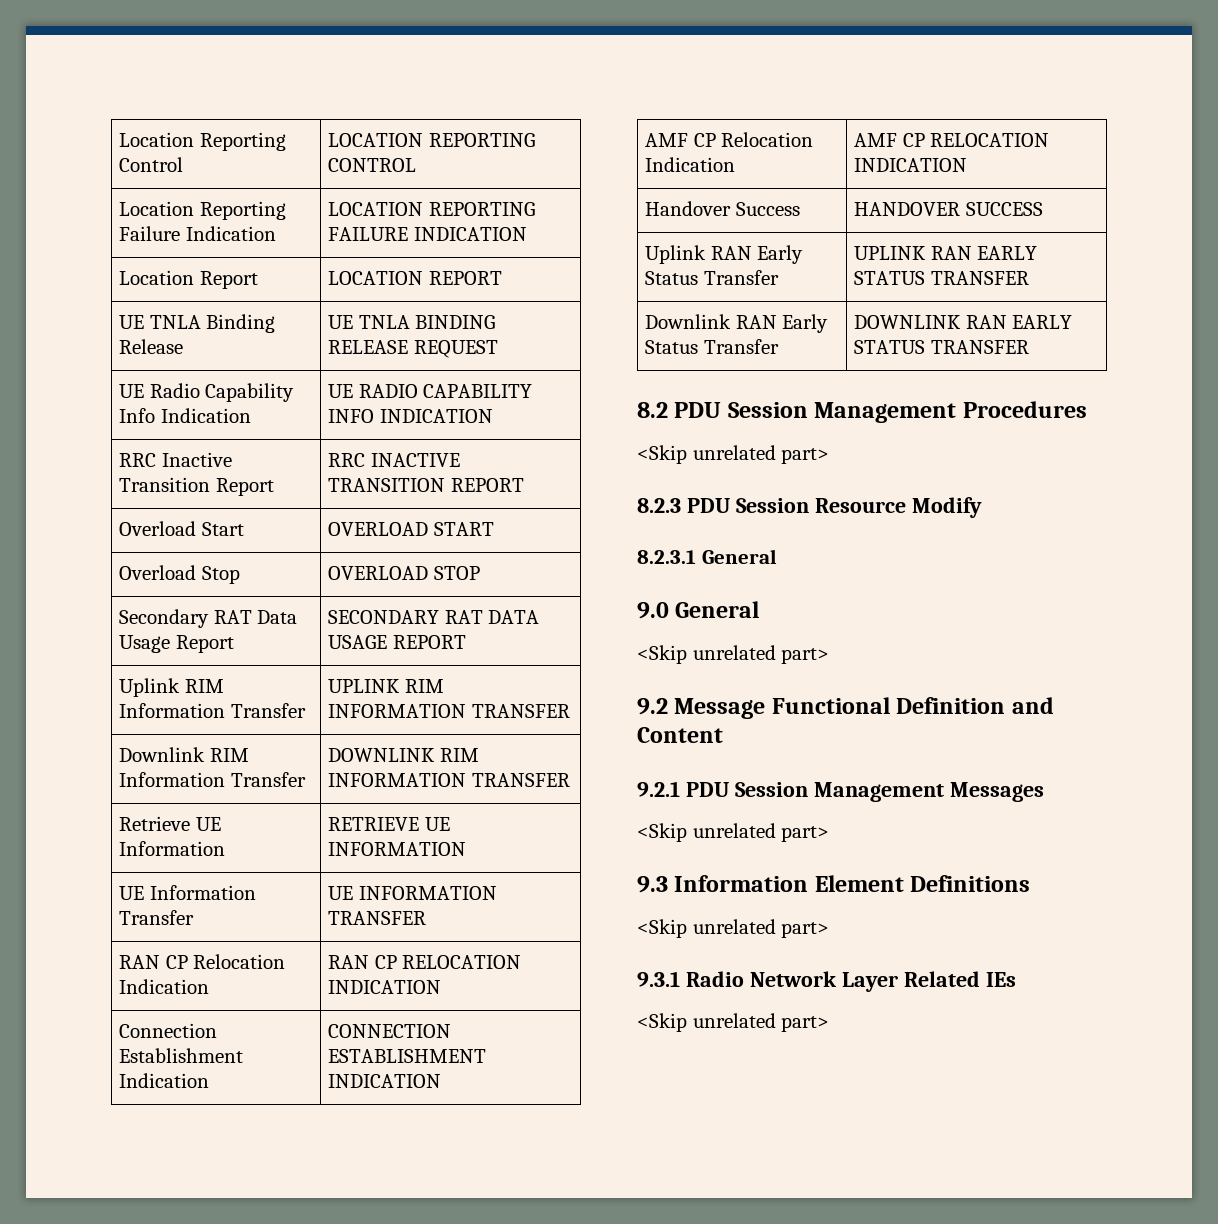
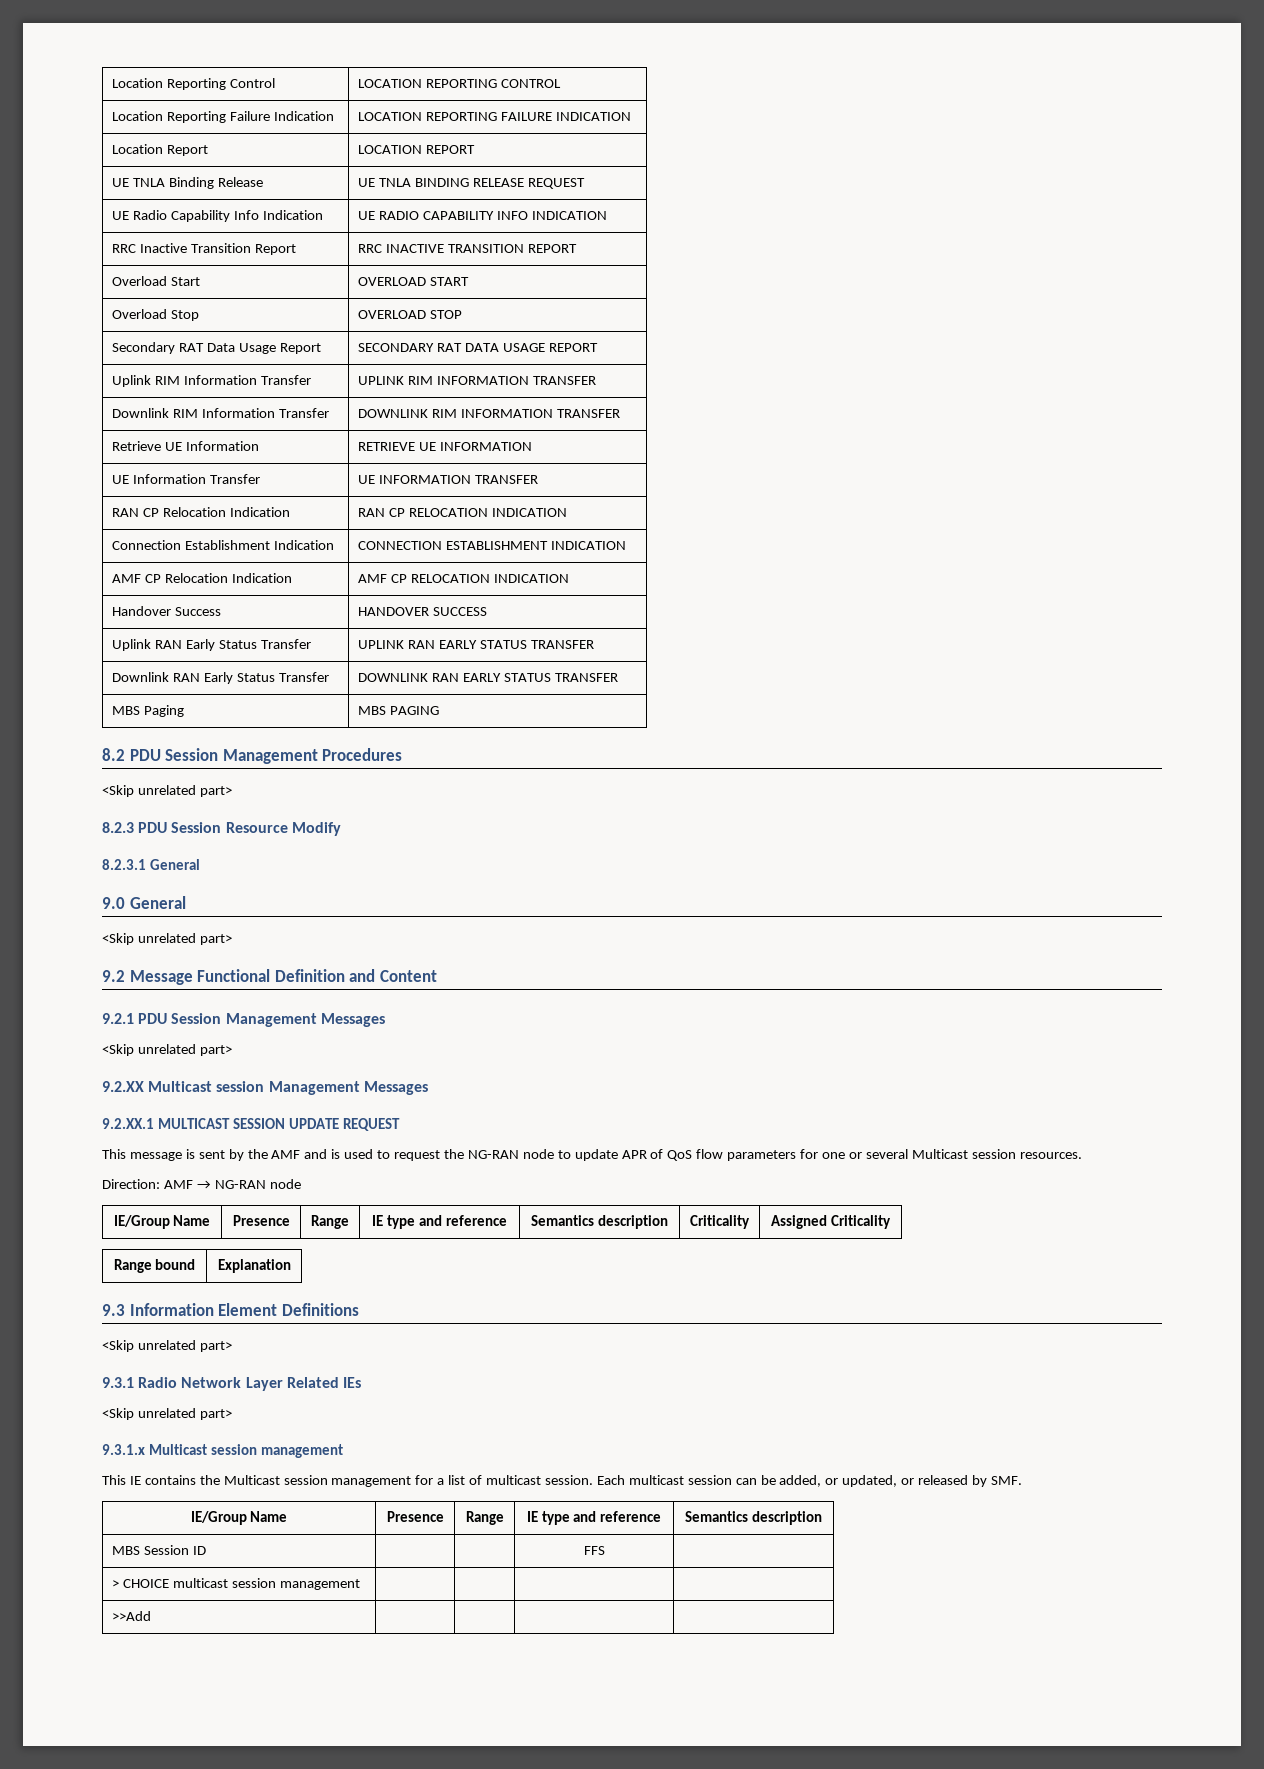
+ MBS Paging | MBS PAGING
+ 9.2.XX Multicast session Management Messages
+ 9.2.XX.1 MULTICAST SESSION UPDATE REQUEST
+ This message is sent by the AMF and is used to request the NG-RAN node to update APR of QoS flow parameters for one or several Multicast session resources.
+ Direction: AMF → NG-RAN node
+ IE/Group Name | Presence | Range | IE type and reference | Semantics description | Criticality | Assigned Criticality
+ Range bound | Explanation
+ 9.3.1.x Multicast session management
+ This IE contains the Multicast session management for a list of multicast session. Each multicast session can be added, or updated, or released by SMF.
+ IE/Group Name | Presence | Range | IE type and reference | Semantics description
+ MBS Session ID | | | FFS |
+ > CHOICE multicast session management | | | |
+ >>Add | | | |

